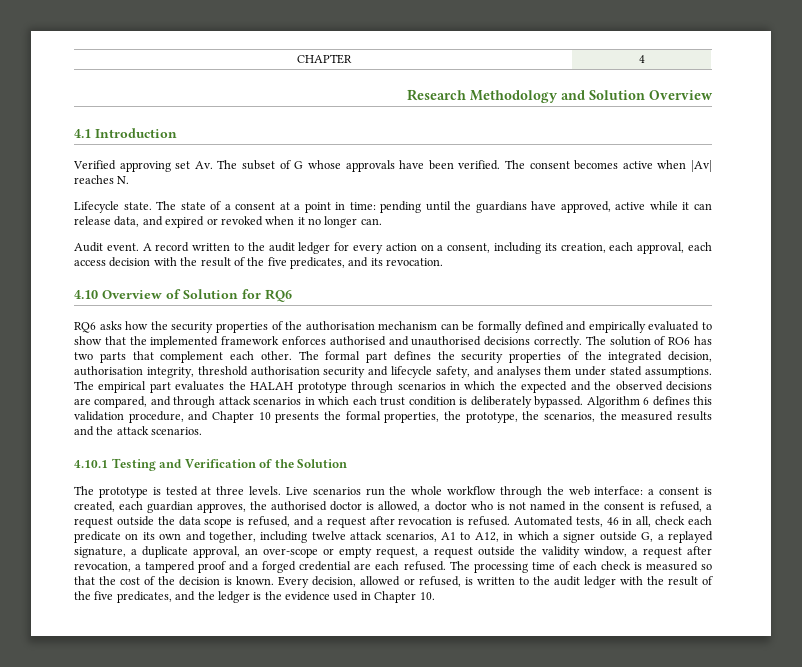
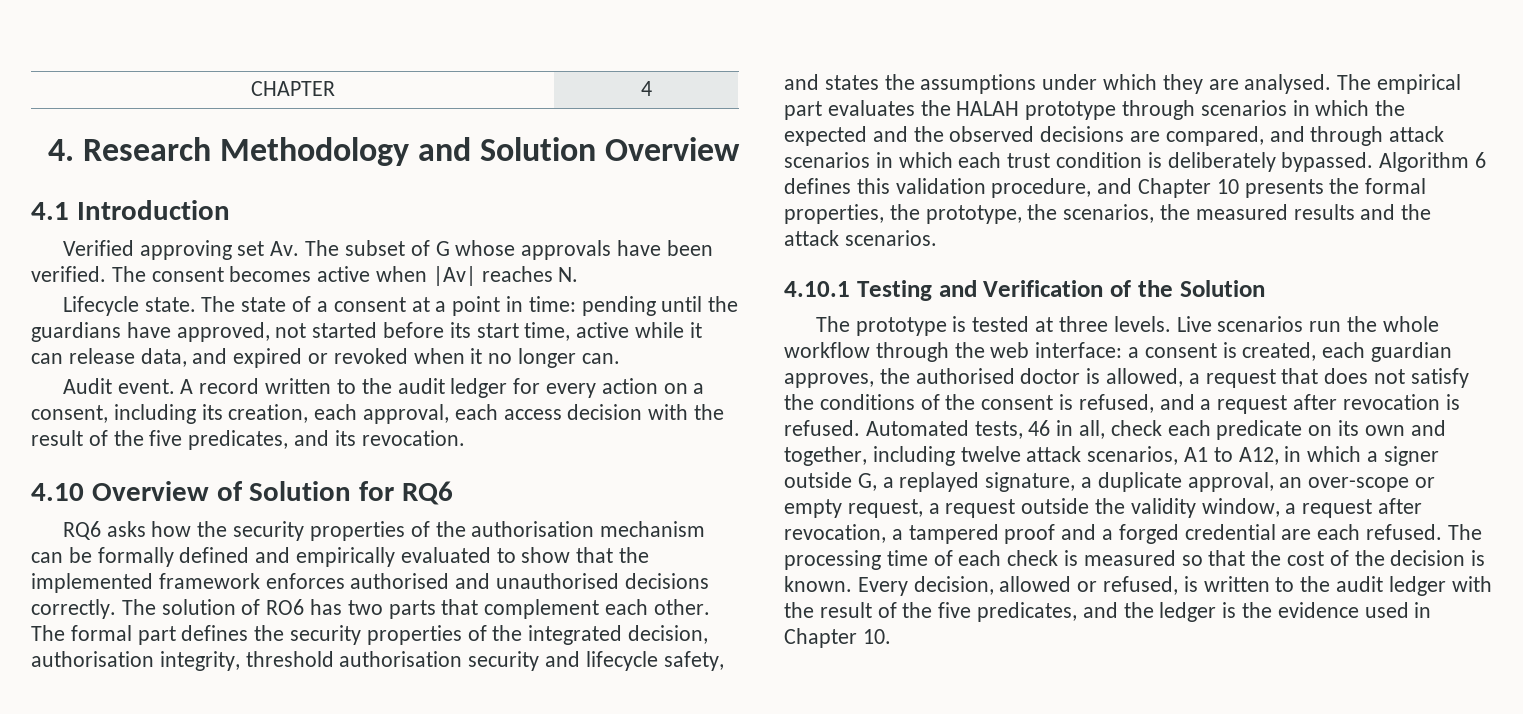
- Research Methodology and Solution Overview
+ 4. Research Methodology and Solution Overview
- The state of a consent at a point in time: pending until the guardians have approved, active while it can release data, and expired or revoked when it no longer can.
+ The state of a consent at a point in time: pending until the guardians have approved, not started before its start time, active while it can release data, and expired or revoked when it no longer can.
- The formal part defines the security properties of the integrated decision, authorisation integrity, threshold authorisation security and lifecycle safety, and analyses them under stated assumptions.
+ The formal part defines the security properties of the integrated decision, authorisation integrity, threshold authorisation security and lifecycle safety, and states the assumptions under which they are analysed.
- Live scenarios run the whole workflow through the web interface: a consent is created, each guardian approves, the authorised doctor is allowed, a doctor who is not named in the consent is refused, a request outside the data scope is refused, and a request after revocation is refused.
+ Live scenarios run the whole workflow through the web interface: a consent is created, each guardian approves, the authorised doctor is allowed, a request that does not satisfy the conditions of the consent is refused, and a request after revocation is refused.

